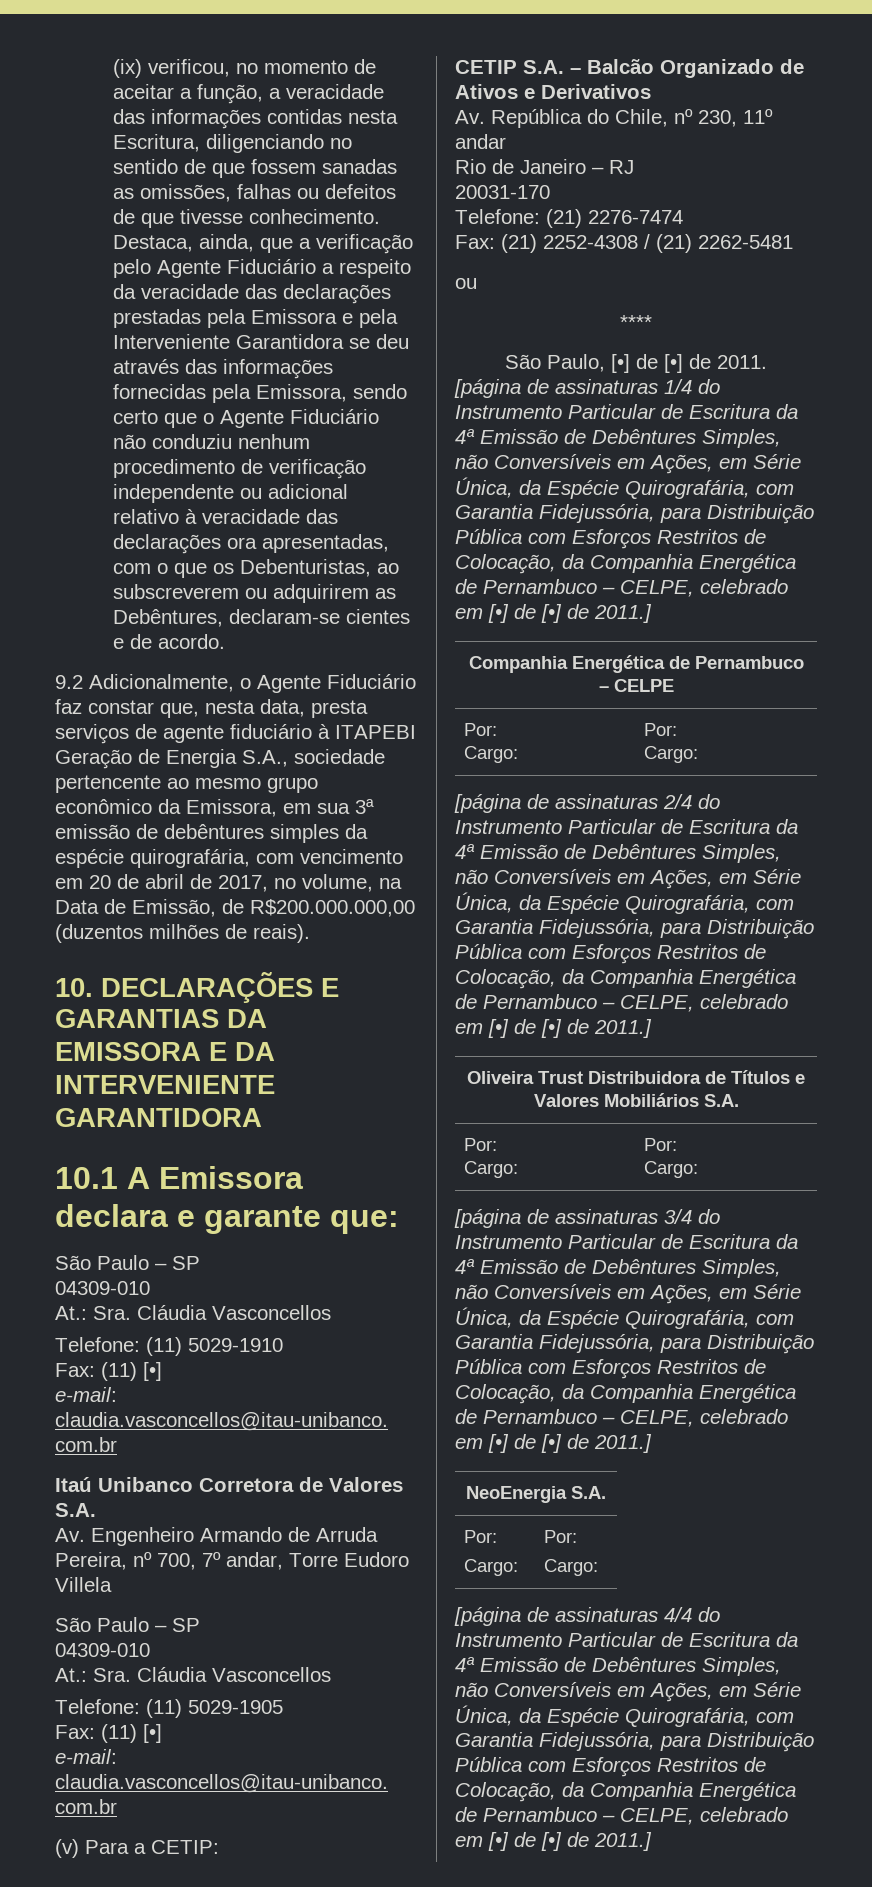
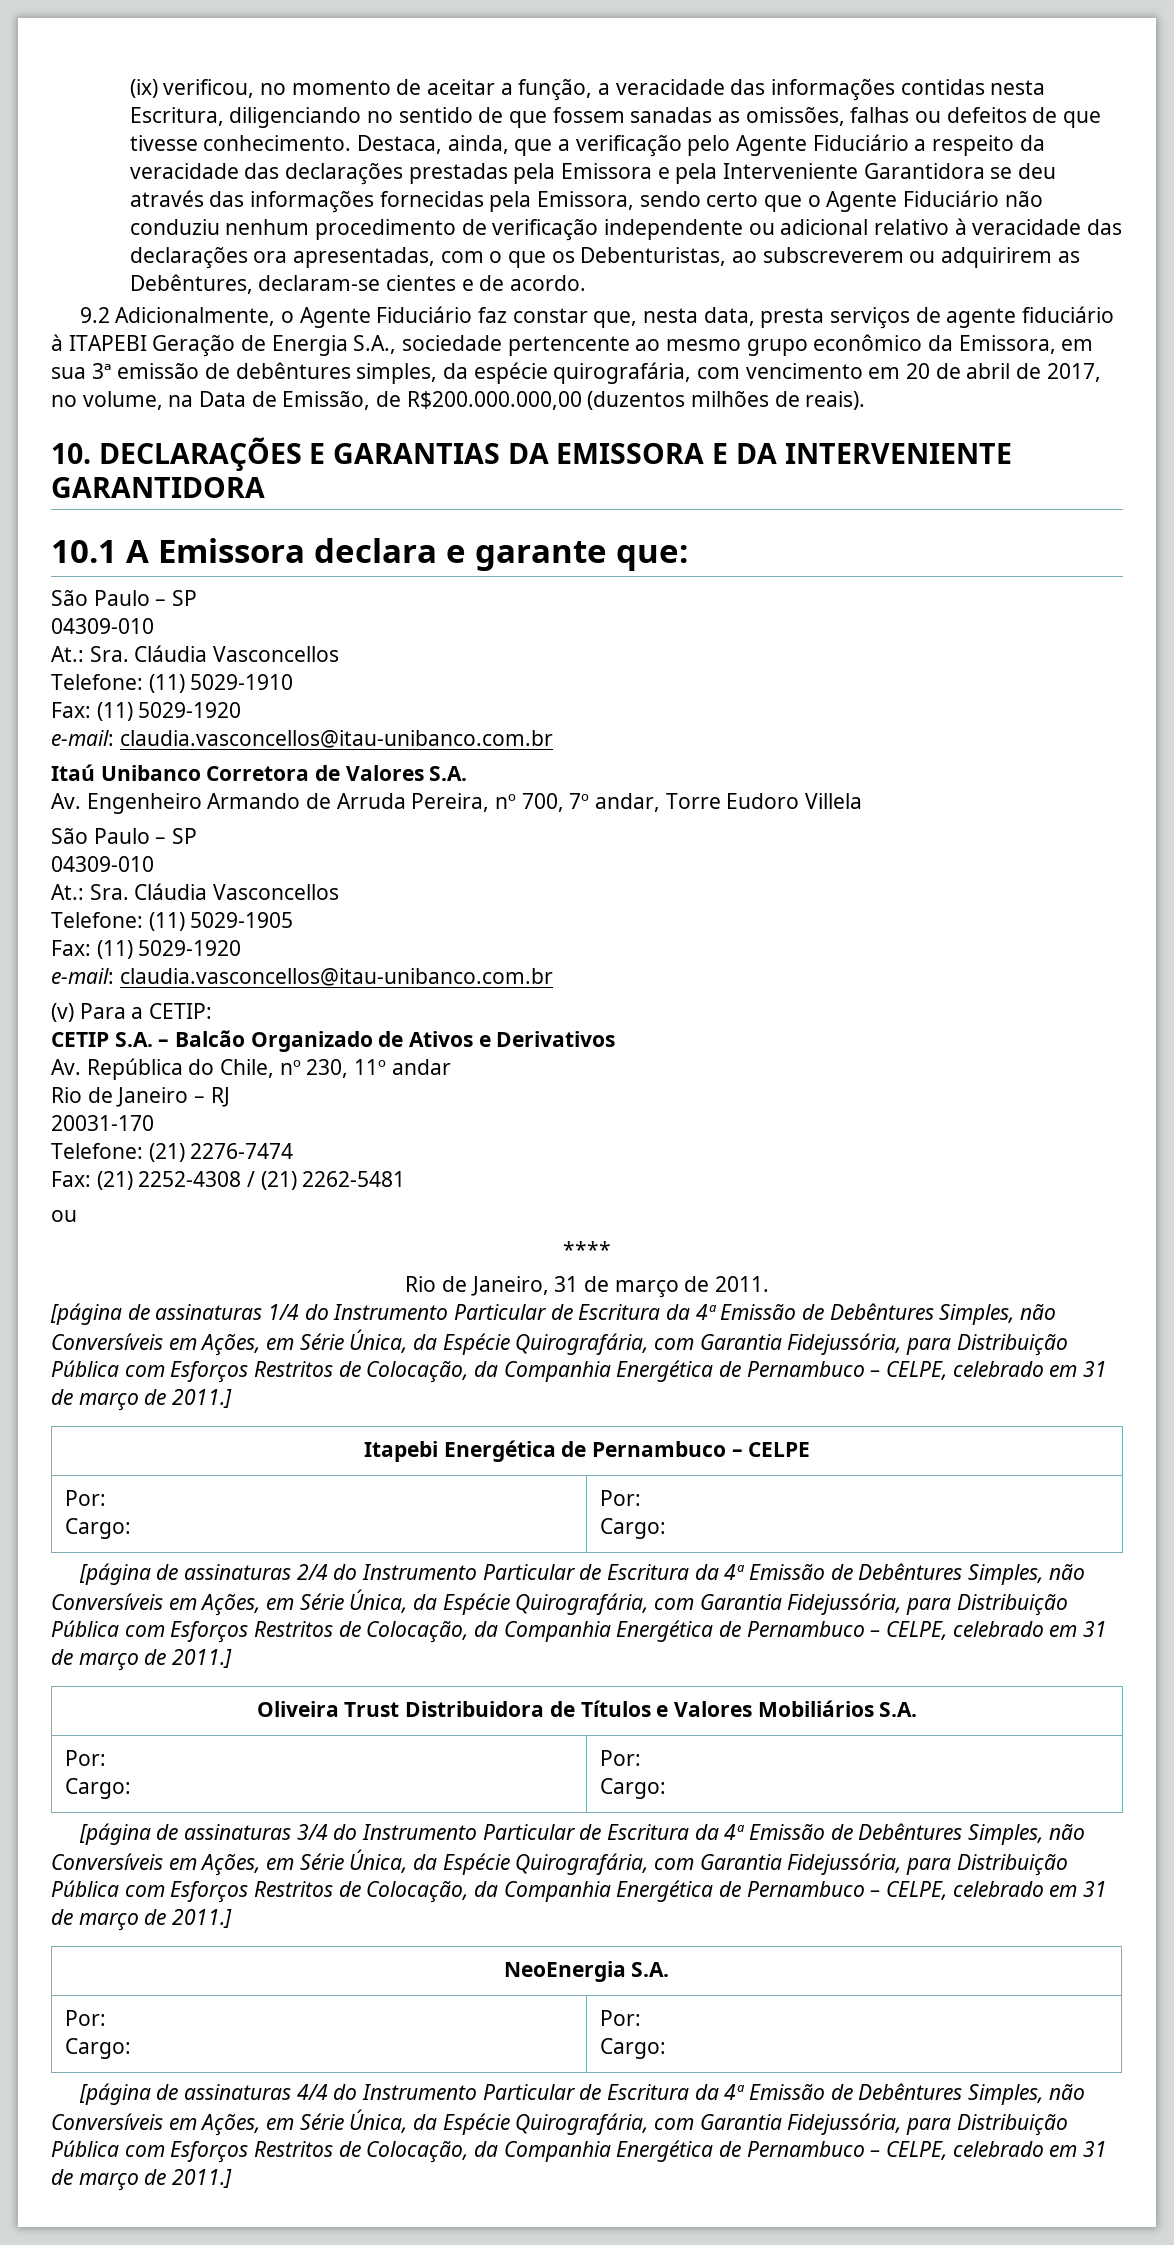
- 9.2 Adicionalmente, o Agente Fiduciário faz constar que, nesta data, presta serviços de agente fiduciário à ITAPEBI Geração de Energia S.A., sociedade pertencente ao mesmo grupo econômico da Emissora, em sua 3ª emissão de debêntures simples da espécie quirografária, com vencimento em 20 de abril de 2017, no volume, na Data de Emissão, de R$200.000.000,00 (duzentos milhões de reais).
+ 9.2 Adicionalmente, o Agente Fiduciário faz constar que, nesta data, presta serviços de agente fiduciário à ITAPEBI Geração de Energia S.A., sociedade pertencente ao mesmo grupo econômico da Emissora, em sua 3ª emissão de debêntures simples, da espécie quirografária, com vencimento em 20 de abril de 2017, no volume, na Data de Emissão, de R$200.000.000,00 (duzentos milhões de reais).
  Telefone: (11) 5029-1910
- Fax: (11) [•]
+ Fax: (11) 5029-1920
  Telefone: (11) 5029-1905
- Fax: (11) [•]
+ Fax: (11) 5029-1920
- São Paulo, [•] de [•] de 2011.
+ Rio de Janeiro, 31 de março de 2011.
- [página de assinaturas 1/4 do Instrumento Particular de Escritura da 4ª Emissão de Debêntures Simples, não Conversíveis em Ações, em Série Única, da Espécie Quirografária, com Garantia Fidejussória, para Distribuição Pública com Esforços Restritos de Colocação, da Companhia Energética de Pernambuco – CELPE, celebrado em [•] de [•] de 2011.]
- Companhia Energética de Pernambuco – CELPE
+ [página de assinaturas 1/4 do Instrumento Particular de Escritura da 4ª Emissão de Debêntures Simples, não Conversíveis em Ações, em Série Única, da Espécie Quirografária, com Garantia Fidejussória, para Distribuição Pública com Esforços Restritos de Colocação, da Companhia Energética de Pernambuco – CELPE, celebrado em 31 de março de 2011.]
+ Itapebi Energética de Pernambuco – CELPE
- [página de assinaturas 2/4 do Instrumento Particular de Escritura da 4ª Emissão de Debêntures Simples, não Conversíveis em Ações, em Série Única, da Espécie Quirografária, com Garantia Fidejussória, para Distribuição Pública com Esforços Restritos de Colocação, da Companhia Energética de Pernambuco – CELPE, celebrado em [•] de [•] de 2011.]
+ [página de assinaturas 2/4 do Instrumento Particular de Escritura da 4ª Emissão de Debêntures Simples, não Conversíveis em Ações, em Série Única, da Espécie Quirografária, com Garantia Fidejussória, para Distribuição Pública com Esforços Restritos de Colocação, da Companhia Energética de Pernambuco – CELPE, celebrado em 31 de março de 2011.]
- [página de assinaturas 3/4 do Instrumento Particular de Escritura da 4ª Emissão de Debêntures Simples, não Conversíveis em Ações, em Série Única, da Espécie Quirografária, com Garantia Fidejussória, para Distribuição Pública com Esforços Restritos de Colocação, da Companhia Energética de Pernambuco – CELPE, celebrado em [•] de [•] de 2011.]
+ [página de assinaturas 3/4 do Instrumento Particular de Escritura da 4ª Emissão de Debêntures Simples, não Conversíveis em Ações, em Série Única, da Espécie Quirografária, com Garantia Fidejussória, para Distribuição Pública com Esforços Restritos de Colocação, da Companhia Energética de Pernambuco – CELPE, celebrado em 31 de março de 2011.]
- [página de assinaturas 4/4 do Instrumento Particular de Escritura da 4ª Emissão de Debêntures Simples, não Conversíveis em Ações, em Série Única, da Espécie Quirografária, com Garantia Fidejussória, para Distribuição Pública com Esforços Restritos de Colocação, da Companhia Energética de Pernambuco – CELPE, celebrado em [•] de [•] de 2011.]
+ [página de assinaturas 4/4 do Instrumento Particular de Escritura da 4ª Emissão de Debêntures Simples, não Conversíveis em Ações, em Série Única, da Espécie Quirografária, com Garantia Fidejussória, para Distribuição Pública com Esforços Restritos de Colocação, da Companhia Energética de Pernambuco – CELPE, celebrado em 31 de março de 2011.]

